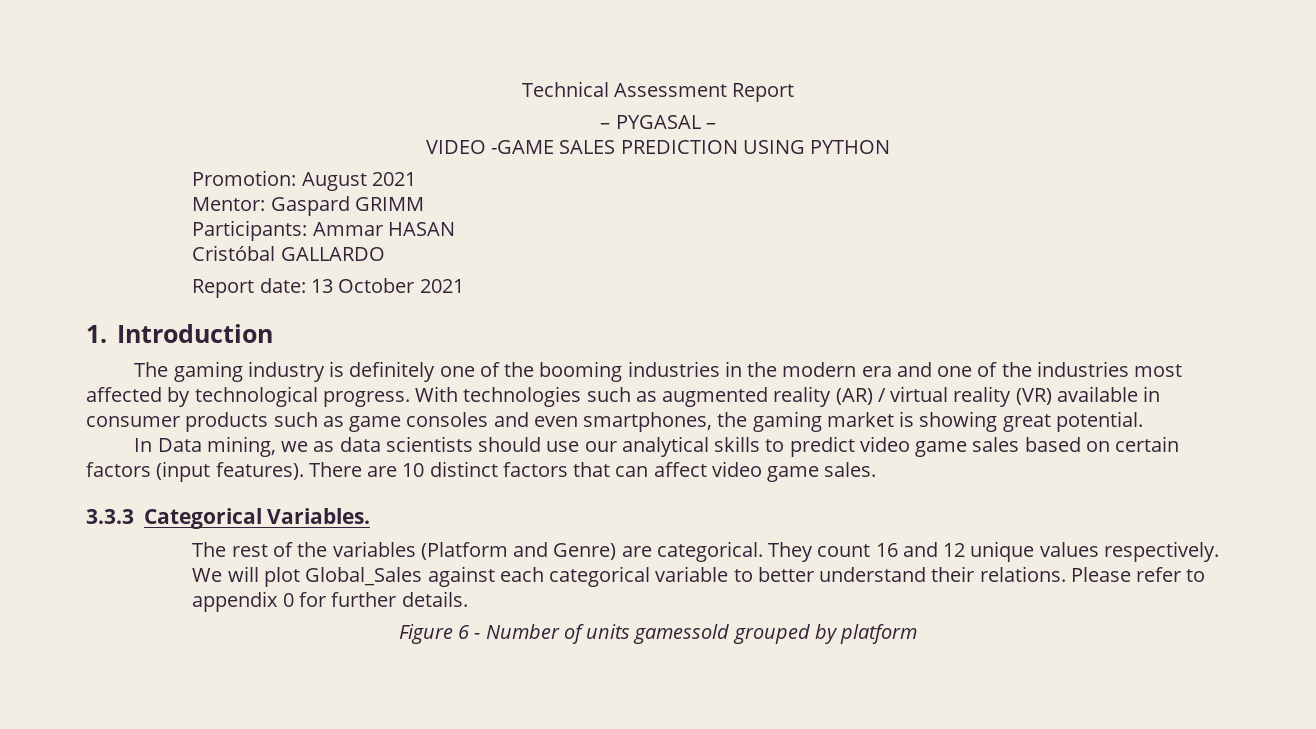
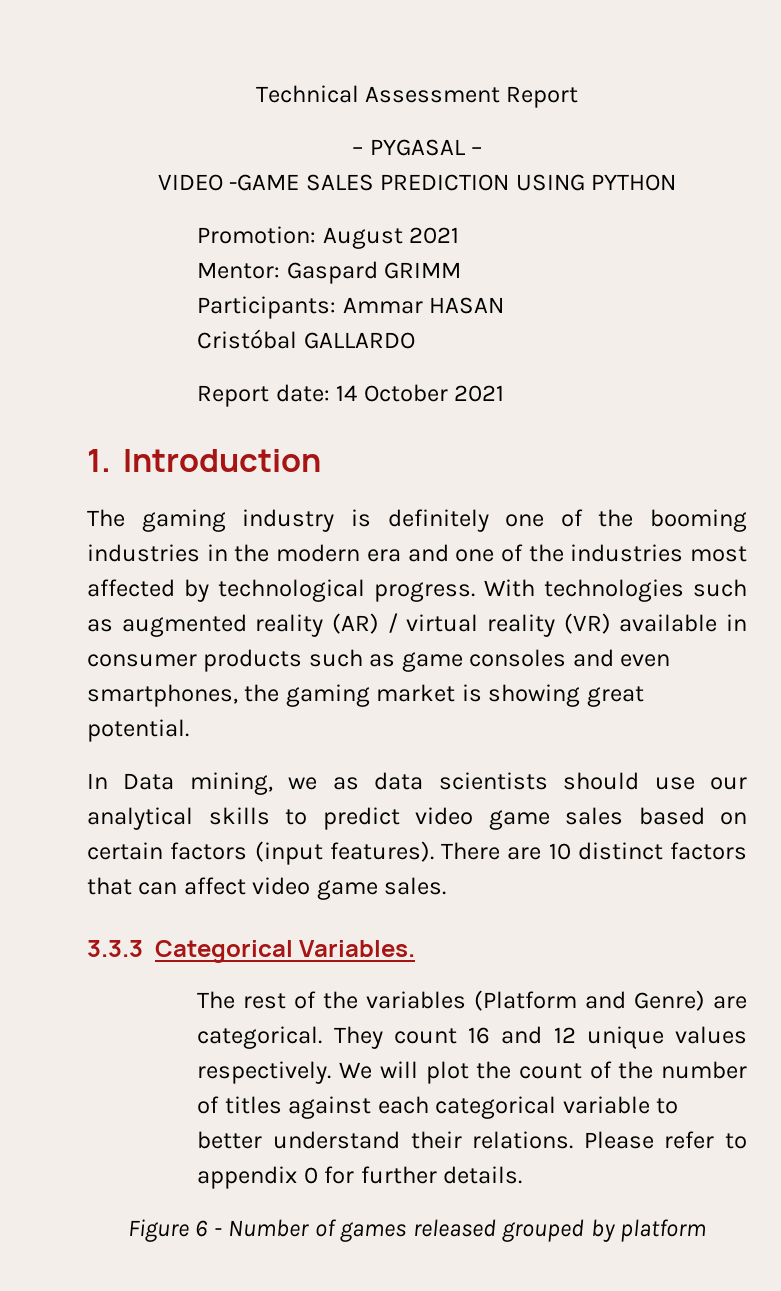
- Report date: 13 October 2021
+ Report date: 14 October 2021
- We will plot Global_Sales against each categorical variable to better understand their relations.
+ We will plot the count of the number of titles against each categorical variable to better understand their relations.
- Figure 6 - Number of units gamessold grouped by platform
+ Figure 6 - Number of games released grouped by platform

